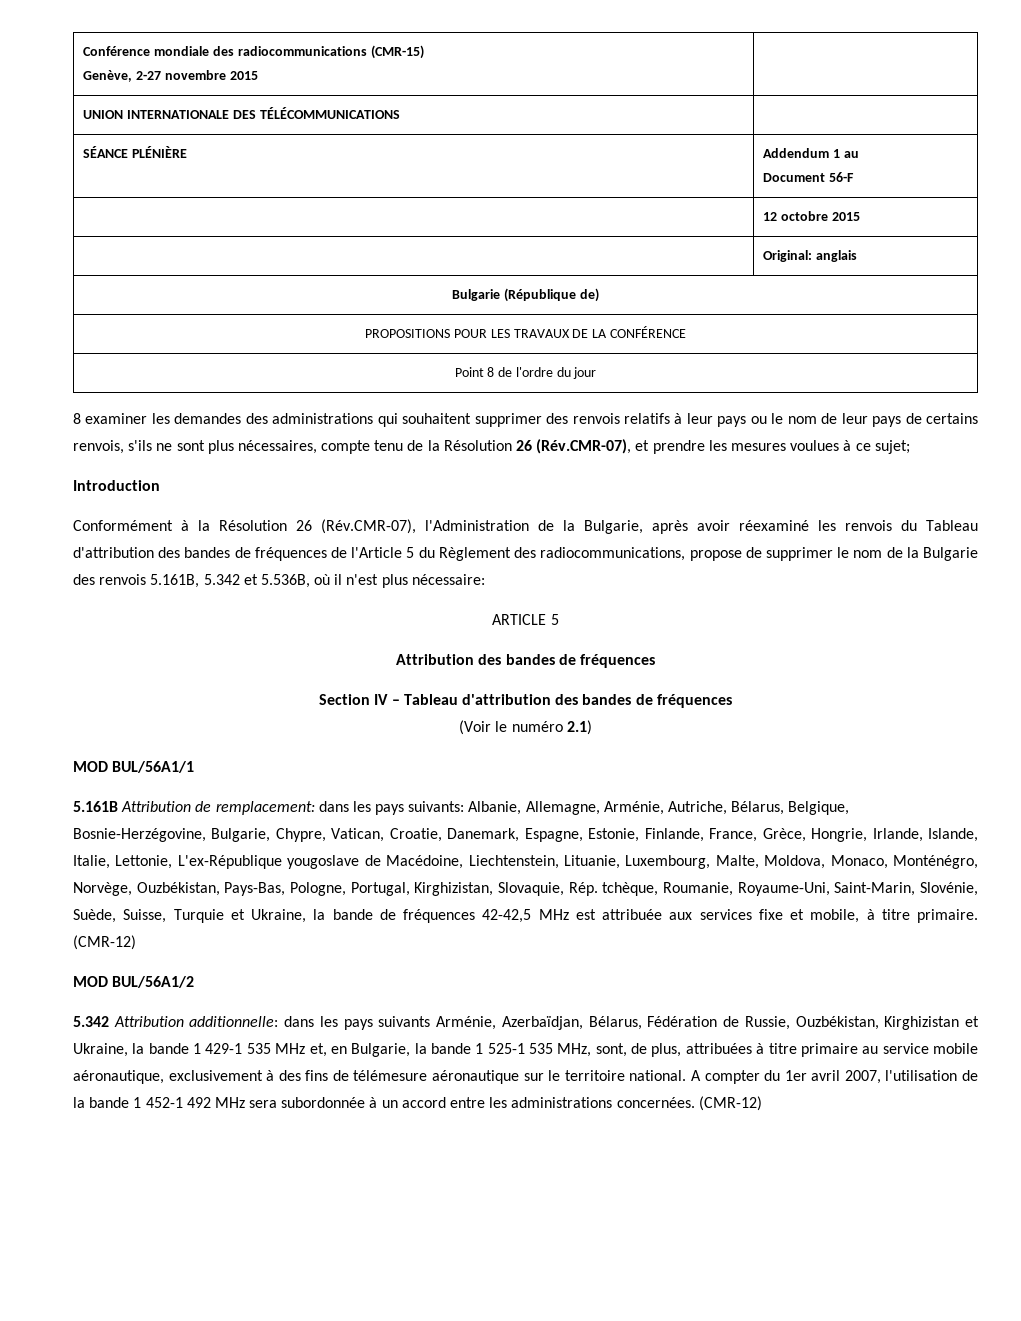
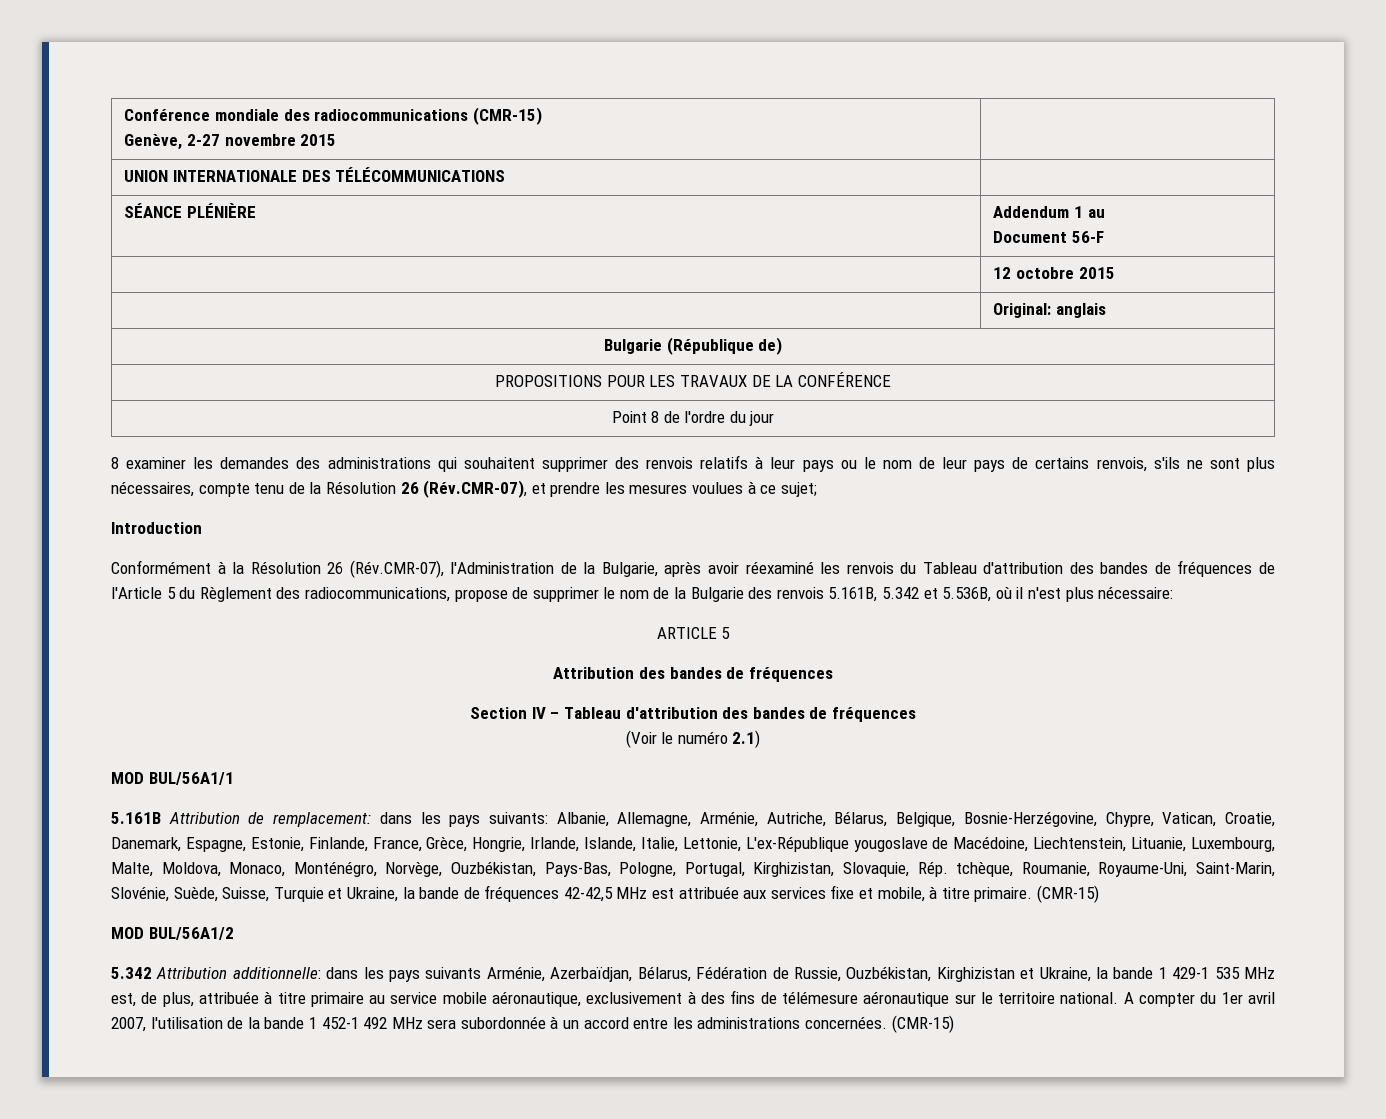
- Albanie, Allemagne, Arménie, Autriche, Bélarus, Belgique, Bosnie-Herzégovine, Bulgarie, Chypre, Vatican, Croatie, Danemark, Espagne, Estonie, Finlande, France, Grèce, Hongrie, Irlande, Islande, Italie, Lettonie, L'ex-République yougoslave de Macédoine, Liechtenstein, Lituanie, Luxembourg, Malte, Moldova, Monaco, Monténégro, Norvège, Ouzbékistan, Pays-Bas, Pologne, Portugal, Kirghizistan, Slovaquie, Rép. tchèque, Roumanie, Royaume-Uni, Saint-Marin, Slovénie, Suède, Suisse, Turquie et Ukraine, la bande de fréquences 42-42,5 MHz est attribuée aux services fixe et mobile, à titre primaire. (CMR-12)
+ Albanie, Allemagne, Arménie, Autriche, Bélarus, Belgique, Bosnie-Herzégovine, Chypre, Vatican, Croatie, Danemark, Espagne, Estonie, Finlande, France, Grèce, Hongrie, Irlande, Islande, Italie, Lettonie, L'ex-République yougoslave de Macédoine, Liechtenstein, Lituanie, Luxembourg, Malte, Moldova, Monaco, Monténégro, Norvège, Ouzbékistan, Pays-Bas, Pologne, Portugal, Kirghizistan, Slovaquie, Rép. tchèque, Roumanie, Royaume-Uni, Saint-Marin, Slovénie, Suède, Suisse, Turquie et Ukraine, la bande de fréquences 42-42,5 MHz est attribuée aux services fixe et mobile, à titre primaire. (CMR-15)
- 5.342 Attribution additionnelle: dans les pays suivants Arménie, Azerbaïdjan, Bélarus, Fédération de Russie, Ouzbékistan, Kirghizistan et Ukraine, la bande 1 429-1 535 MHz et, en Bulgarie, la bande 1 525-1 535 MHz, sont, de plus, attribuées à titre primaire au service mobile aéronautique, exclusivement à des fins de télémesure aéronautique sur le territoire national.
+ 5.342 Attribution additionnelle: dans les pays suivants Arménie, Azerbaïdjan, Bélarus, Fédération de Russie, Ouzbékistan, Kirghizistan et Ukraine, la bande 1 429-1 535 MHz est, de plus, attribuée à titre primaire au service mobile aéronautique, exclusivement à des fins de télémesure aéronautique sur le territoire national.
- A compter du 1er avril 2007, l'utilisation de la bande 1 452-1 492 MHz sera subordonnée à un accord entre les administrations concernées. (CMR-12)
+ A compter du 1er avril 2007, l'utilisation de la bande 1 452-1 492 MHz sera subordonnée à un accord entre les administrations concernées. (CMR-15)

